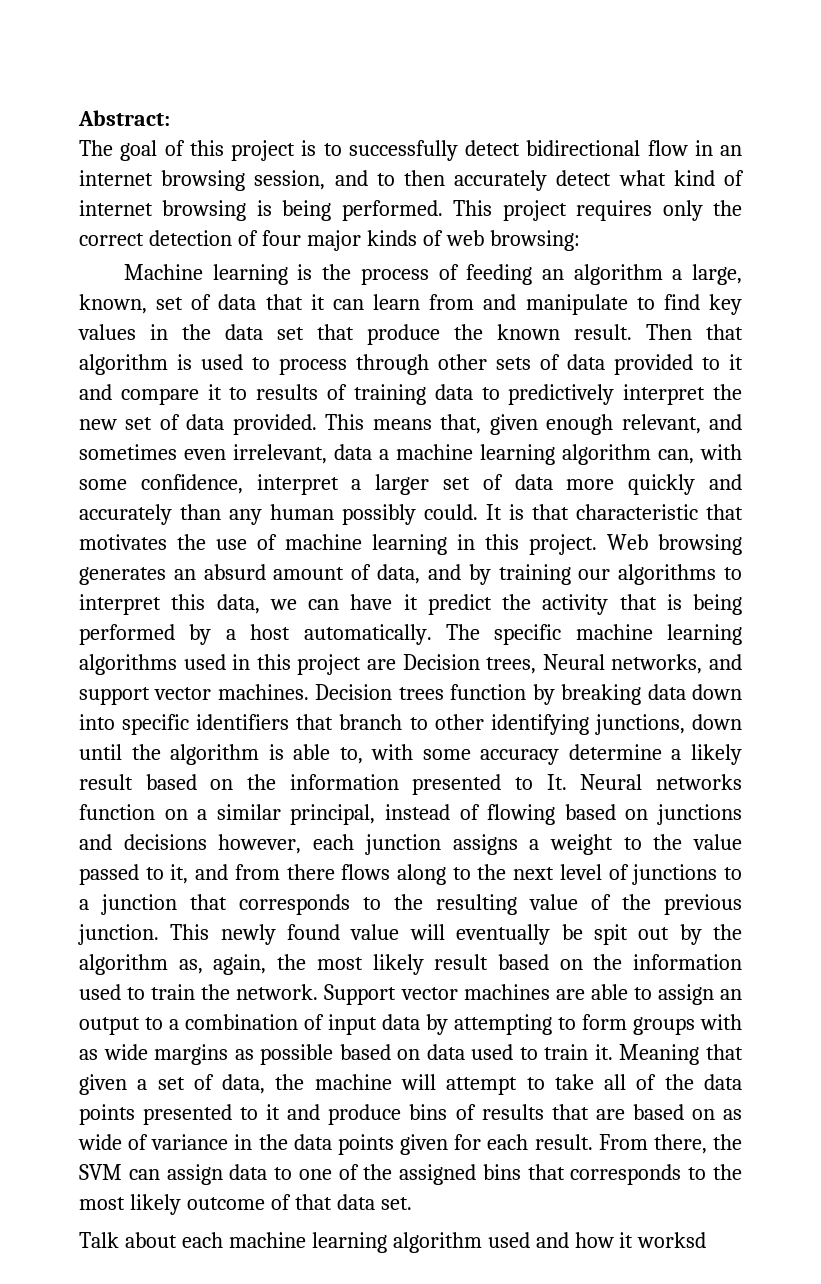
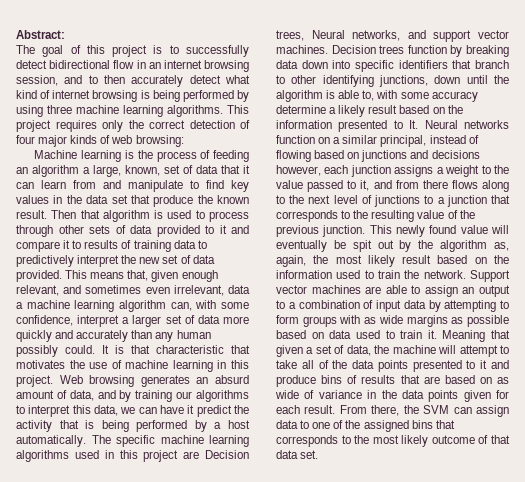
- The goal of this project is to successfully detect bidirectional flow in an internet browsing session, and to then accurately detect what kind of internet browsing is being performed.
+ The goal of this project is to successfully detect bidirectional flow in an internet browsing session, and to then accurately detect what kind of internet browsing is being performed by using three machine learning algorithms.
- Talk about each machine learning algorithm used and how it worksd

